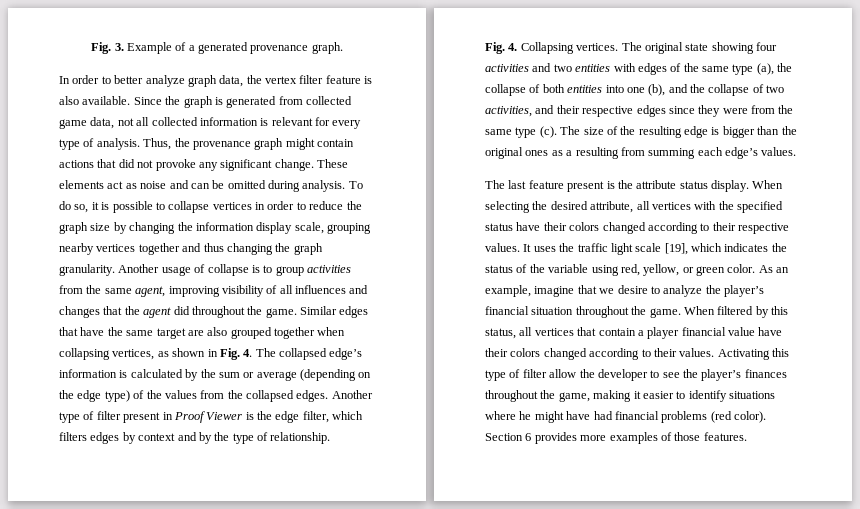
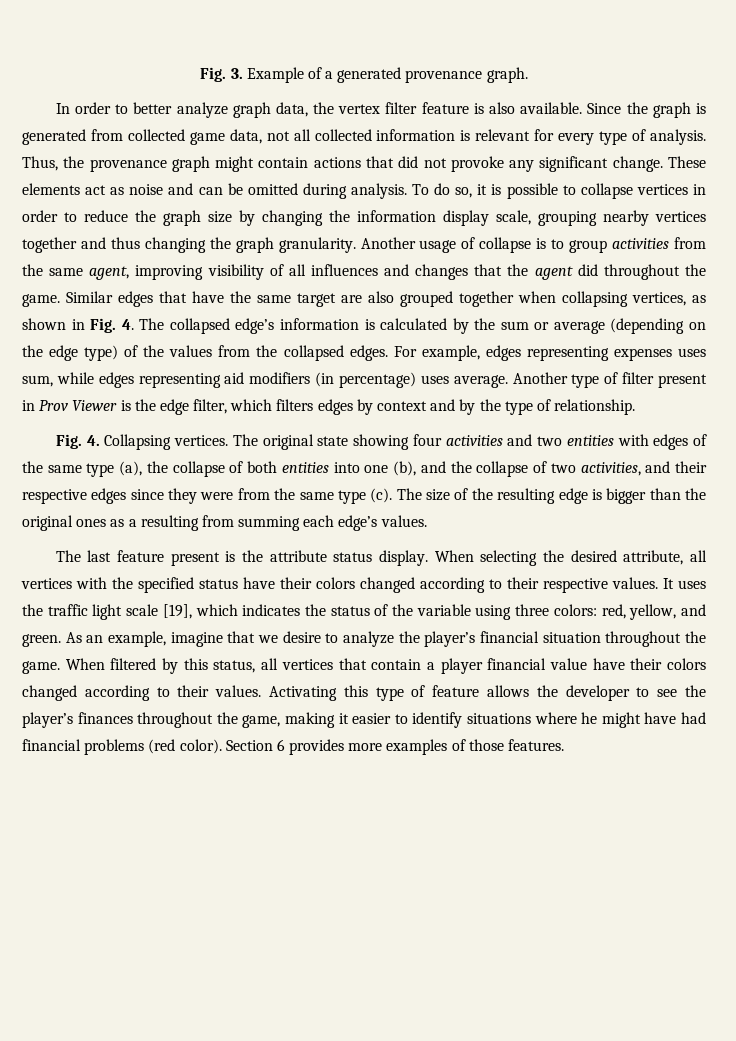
+ For example, edges representing expenses uses sum, while edges representing aid modifiers (in percentage) uses average.
- Another type of filter present in Proof Viewer is the edge filter, which filters edges by context and by the type of relationship.
+ Another type of filter present in Prov Viewer is the edge filter, which filters edges by context and by the type of relationship.
- It uses the traffic light scale [19], which indicates the status of the variable using red, yellow, or green color.
+ It uses the traffic light scale [19], which indicates the status of the variable using three colors: red, yellow, and green.
- Activating this type of filter allow the developer to see the player’s finances throughout the game, making it easier to identify situations where he might have had financial problems (red color).
+ Activating this type of feature allows the developer to see the player’s finances throughout the game, making it easier to identify situations where he might have had financial problems (red color).

